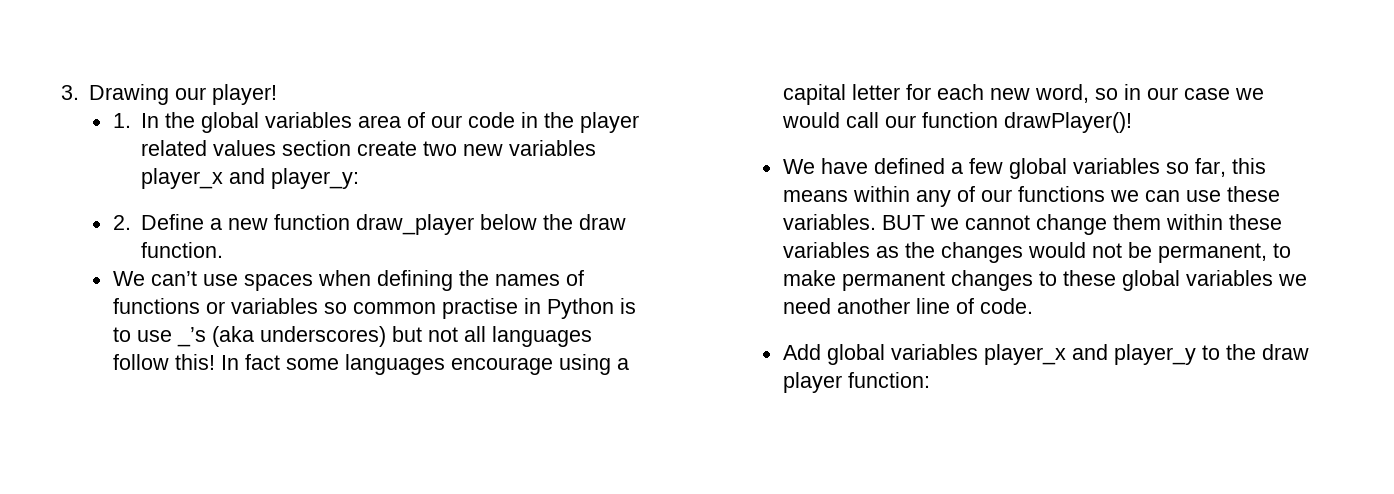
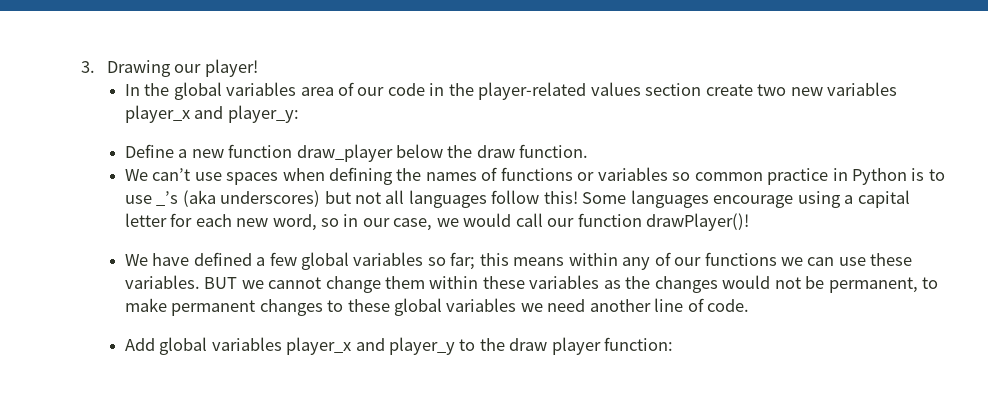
- 1. In the global variables area of our code in the player related values section create two new variables player_x and player_y:
+ In the global variables area of our code in the player-related values section create two new variables player_x and player_y:
- 2. Define a new function draw_player below the draw function.
+ Define a new function draw_player below the draw function.
- We can’t use spaces when defining the names of functions or variables so common practise in Python is to use _’s (aka underscores) but not all languages follow this!
+ We can’t use spaces when defining the names of functions or variables so common practice in Python is to use _’s (aka underscores) but not all languages follow this!
- In fact some languages encourage using a capital letter for each new word, so in our case we would call our function drawPlayer()!
+ Some languages encourage using a capital letter for each new word, so in our case, we would call our function drawPlayer()!
- We have defined a few global variables so far, this means within any of our functions we can use these variables.
+ We have defined a few global variables so far; this means within any of our functions we can use these variables.

